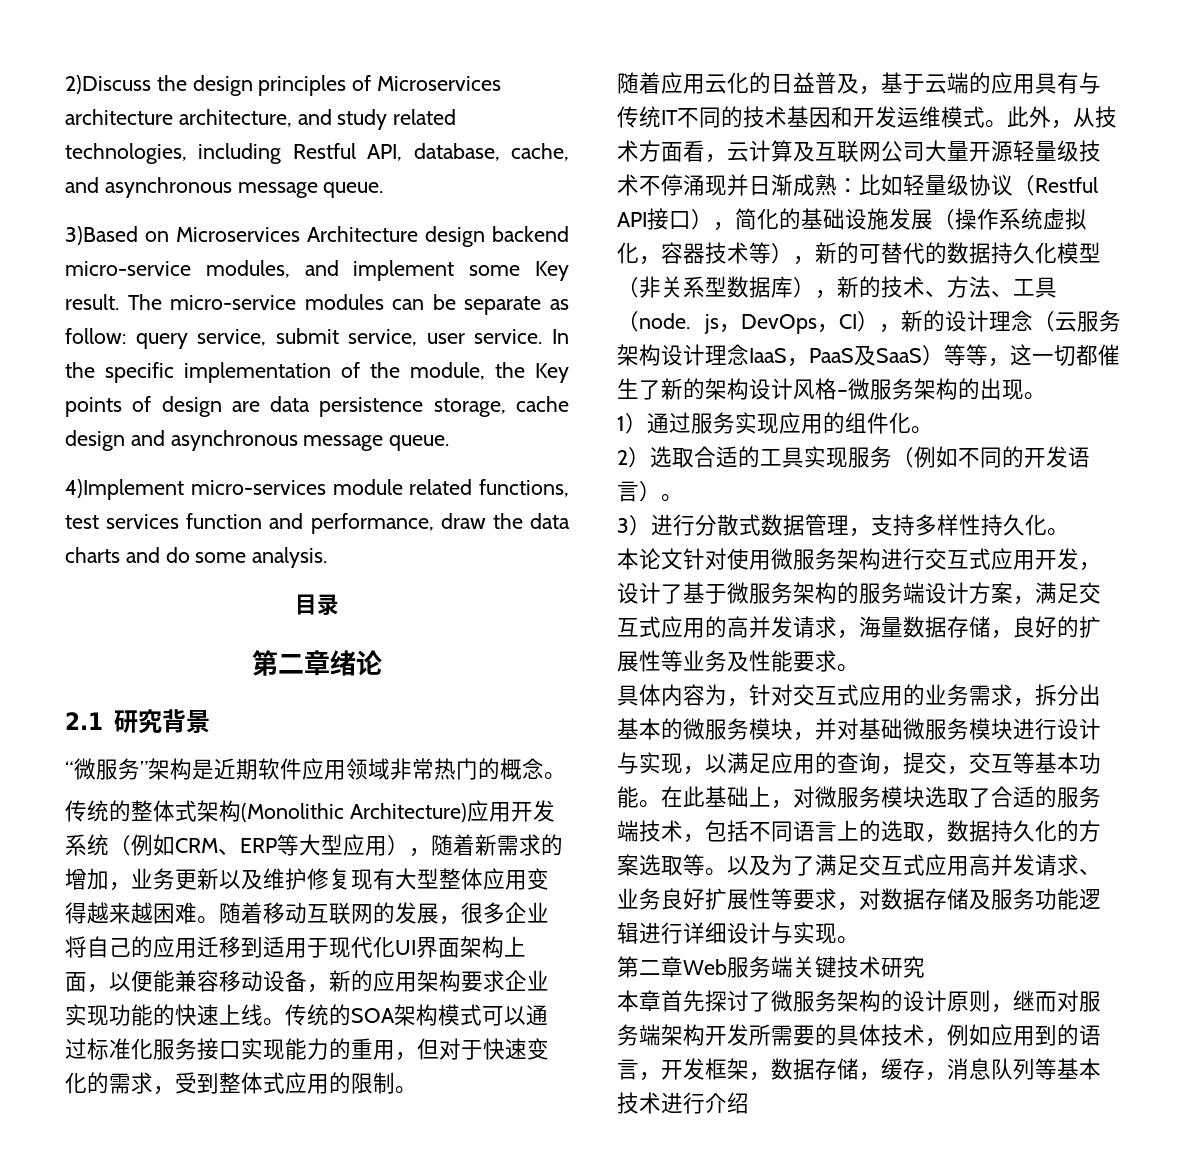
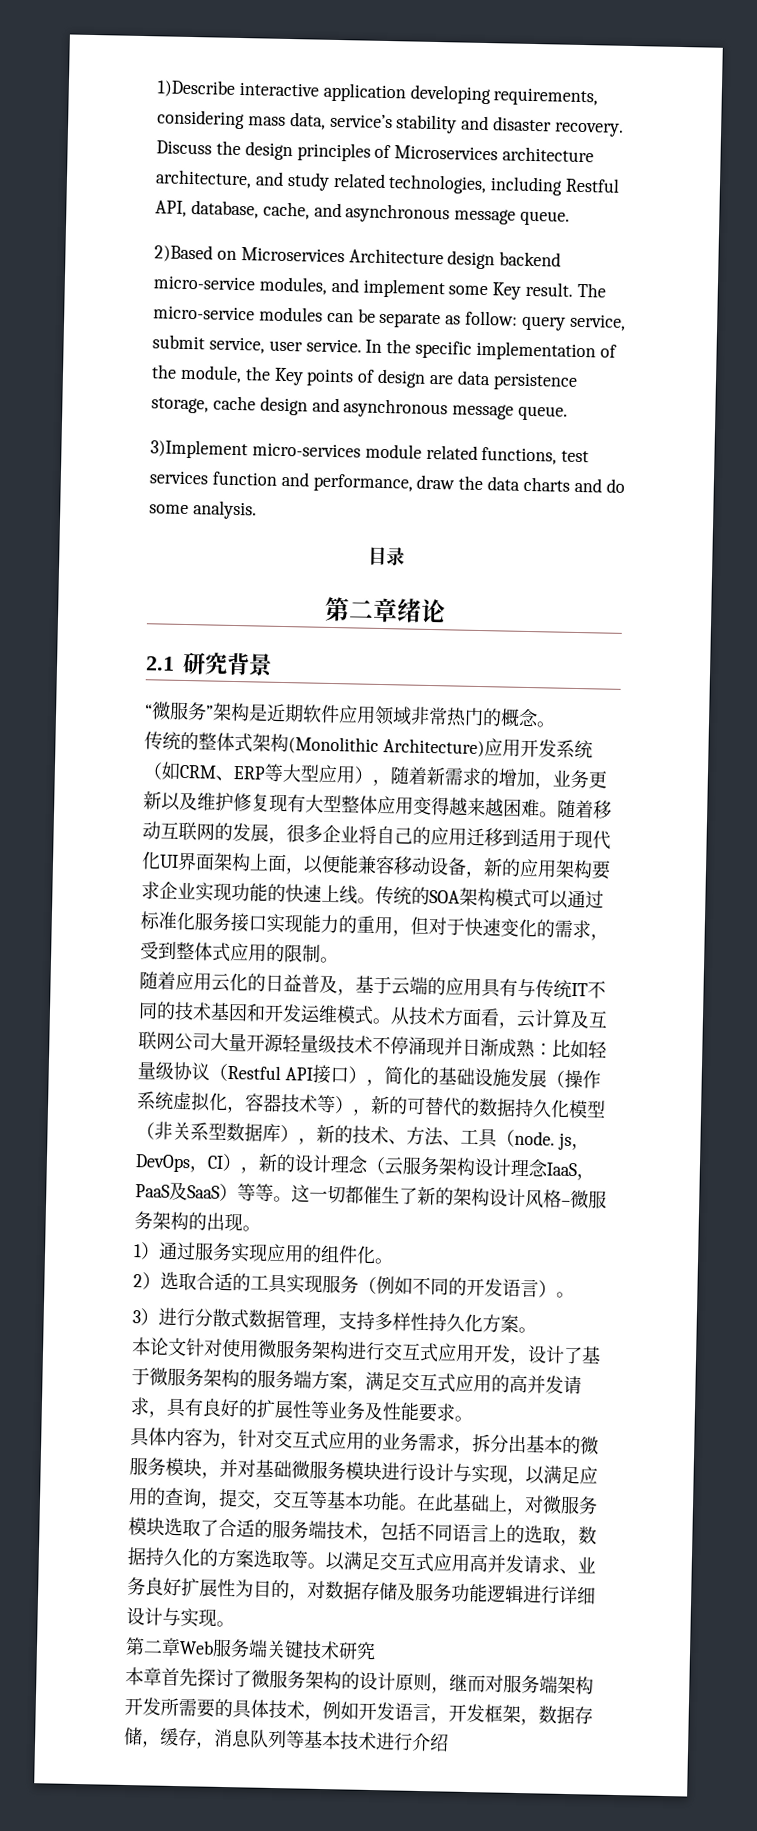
- 2)Discuss the design principles of Microservices architecture architecture, and study related technologies, including Restful API, database, cache, and asynchronous message queue.
+ 1)Describe interactive application developing requirements, considering mass data, service’s stability and disaster recovery. Discuss the design principles of Microservices architecture architecture, and study related technologies, including Restful API, database, cache, and asynchronous message queue.
- 3)Based on Microservices Architecture design backend micro-service modules, and implement some Key result.
+ 2)Based on Microservices Architecture design backend micro-service modules, and implement some Key result.
- 4)Implement micro-services module related functions, test services function and performance, draw the data charts and do some analysis.
+ 3)Implement micro-services module related functions, test services function and performance, draw the data charts and do some analysis.
- 传统的整体式架构(Monolithic Architecture)应用开发系统（例如CRM、ERP等大型应用），随着新需求的增加，业务更新以及维护修复现有大型整体应用变得越来越困难。
+ 传统的整体式架构(Monolithic Architecture)应用开发系统（如CRM、ERP等大型应用），随着新需求的增加，业务更新以及维护修复现有大型整体应用变得越来越困难。
- 此外，从技术方面看，云计算及互联网公司大量开源轻量级技术不停涌现并日渐成熟：
+ 从技术方面看，云计算及互联网公司大量开源轻量级技术不停涌现并日渐成熟：
- 比如轻量级协议（Restful API接口），简化的基础设施发展（操作系统虚拟化，容器技术等），新的可替代的数据持久化模型（非关系型数据库），新的技术、方法、工具（node. js，DevOps，CI），新的设计理念（云服务架构设计理念IaaS，PaaS及SaaS）等等，这一切都催生了新的架构设计风格–微服务架构的出现。
+ 比如轻量级协议（Restful API接口），简化的基础设施发展（操作系统虚拟化，容器技术等），新的可替代的数据持久化模型（非关系型数据库），新的技术、方法、工具（node. js，DevOps，CI），新的设计理念（云服务架构设计理念IaaS，PaaS及SaaS）等等。这一切都催生了新的架构设计风格–微服务架构的出现。
- 3）进行分散式数据管理，支持多样性持久化。
+ 3）进行分散式数据管理，支持多样性持久化方案。
- 本论文针对使用微服务架构进行交互式应用开发，设计了基于微服务架构的服务端设计方案，满足交互式应用的高并发请求，海量数据存储，良好的扩展性等业务及性能要求。
+ 本论文针对使用微服务架构进行交互式应用开发，设计了基于微服务架构的服务端方案，满足交互式应用的高并发请求，具有良好的扩展性等业务及性能要求。
- 以及为了满足交互式应用高并发请求、业务良好扩展性等要求，对数据存储及服务功能逻辑进行详细设计与实现。
+ 以满足交互式应用高并发请求、业务良好扩展性为目的，对数据存储及服务功能逻辑进行详细设计与实现。
- 本章首先探讨了微服务架构的设计原则，继而对服务端架构开发所需要的具体技术，例如应用到的语言，开发框架，数据存储，缓存，消息队列等基本技术进行介绍
+ 本章首先探讨了微服务架构的设计原则，继而对服务端架构开发所需要的具体技术，例如开发语言，开发框架，数据存储，缓存，消息队列等基本技术进行介绍

